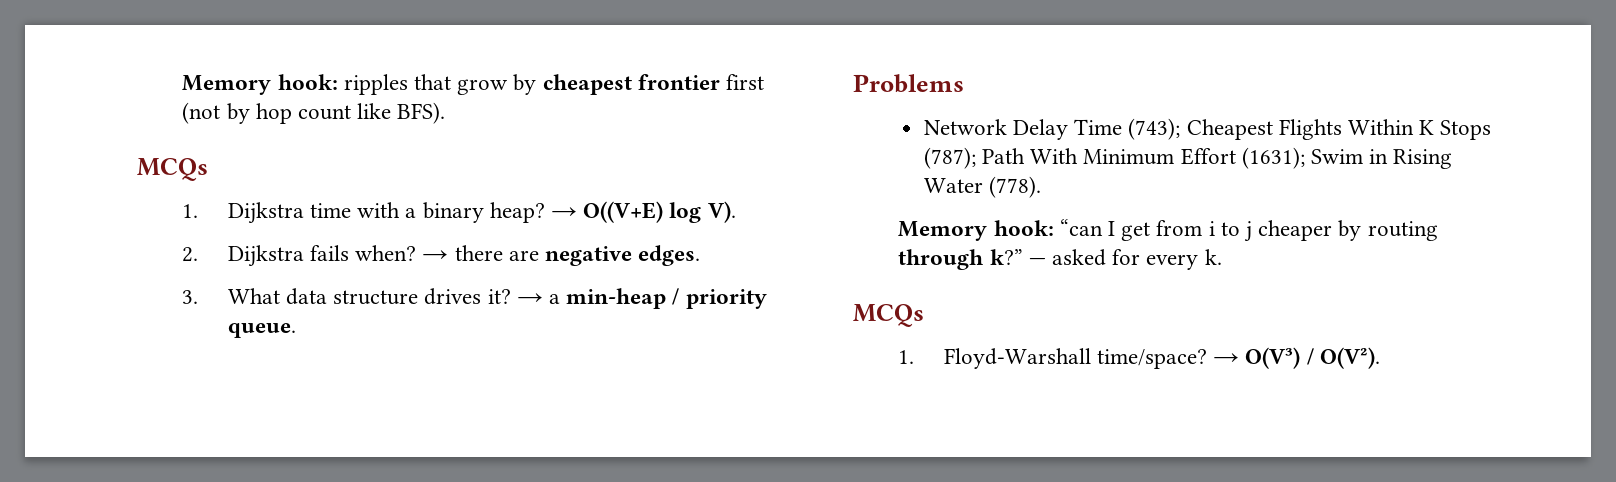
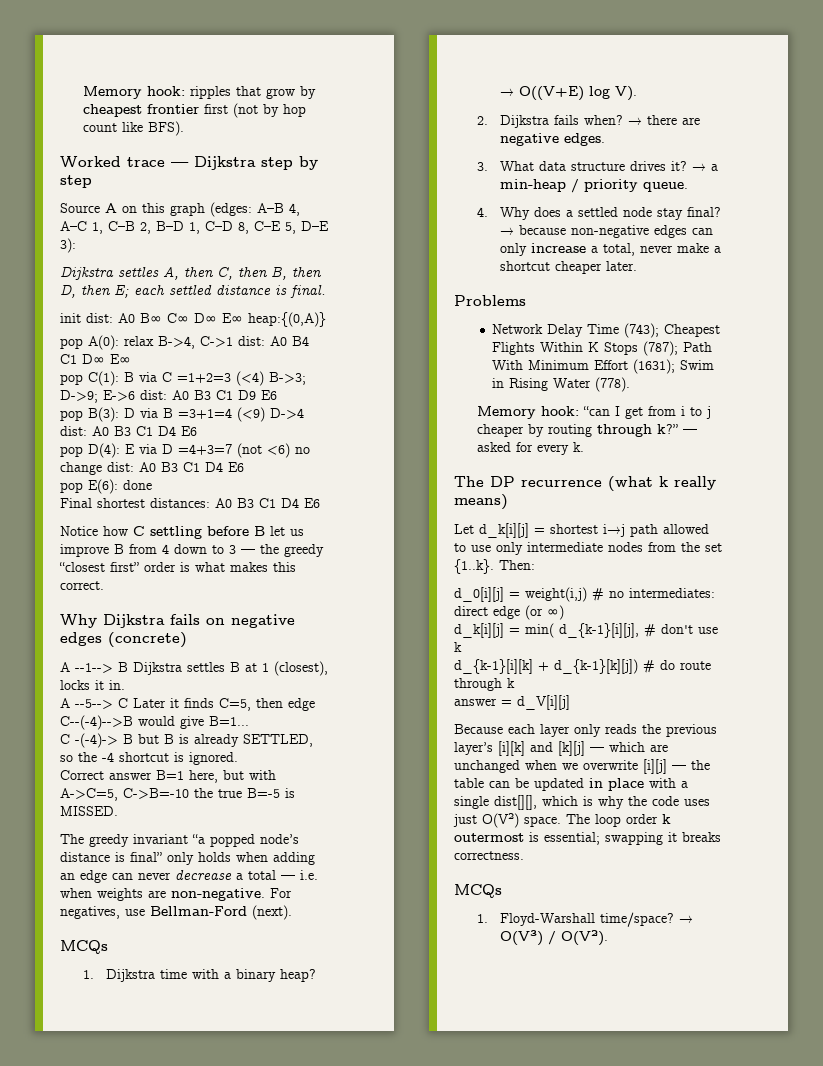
+ Worked trace — Dijkstra step by step
+ Source A on this graph (edges: A–B 4, A–C 1, C–B 2, B–D 1, C–D 8, C–E 5, D–E 3):
+ Dijkstra settles A, then C, then B, then D, then E; each settled distance is final.
+ init dist: A0 B∞ C∞ D∞ E∞ heap:{(0,A)}
+ pop A(0): relax B->4, C->1 dist: A0 B4 C1 D∞ E∞
+ pop C(1): B via C =1+2=3 (<4) B->3; D->9; E->6 dist: A0 B3 C1 D9 E6
+ pop B(3): D via B =3+1=4 (<9) D->4 dist: A0 B3 C1 D4 E6
+ pop D(4): E via D =4+3=7 (not <6) no change dist: A0 B3 C1 D4 E6
+ pop E(6): done
+ Final shortest distances: A0 B3 C1 D4 E6
+ Notice how C settling before B let us improve B from 4 down to 3 — the greedy “closest first” order is what makes this correct.
+ Why Dijkstra fails on negative edges (concrete)
+ A --1--> B Dijkstra settles B at 1 (closest), locks it in.
+ A --5--> C Later it finds C=5, then edge C--(-4)-->B would give B=1...
+ C -(-4)-> B but B is already SETTLED, so the -4 shortcut is ignored.
+ Correct answer B=1 here, but with A->C=5, C->B=-10 the true B=-5 is MISSED.
+ The greedy invariant “a popped node’s distance is final” only holds when adding an edge can never decrease a total — i.e. when weights are non-negative. For negatives, use Bellman-Ford (next).
+ 4. Why does a settled node stay final? → because non-negative edges can only increase a total, never make a shortcut cheaper later.
+ The DP recurrence (what k really means)
+ Let d_k[i][j] = shortest i→j path allowed to use only intermediate nodes from the set {1..k}. Then:
+ d_0[i][j] = weight(i,j) # no intermediates: direct edge (or ∞)
+ d_k[i][j] = min( d_{k-1}[i][j], # don't use k
+ d_{k-1}[i][k] + d_{k-1}[k][j]) # do route through k
+ answer = d_V[i][j]
+ Because each layer only reads the previous layer’s [i][k] and [k][j] — which are unchanged when we overwrite [i][j] — the table can be updated in place with a single dist[][], which is why the code uses just O(V²) space. The loop order k outermost is essential; swapping it breaks correctness.

